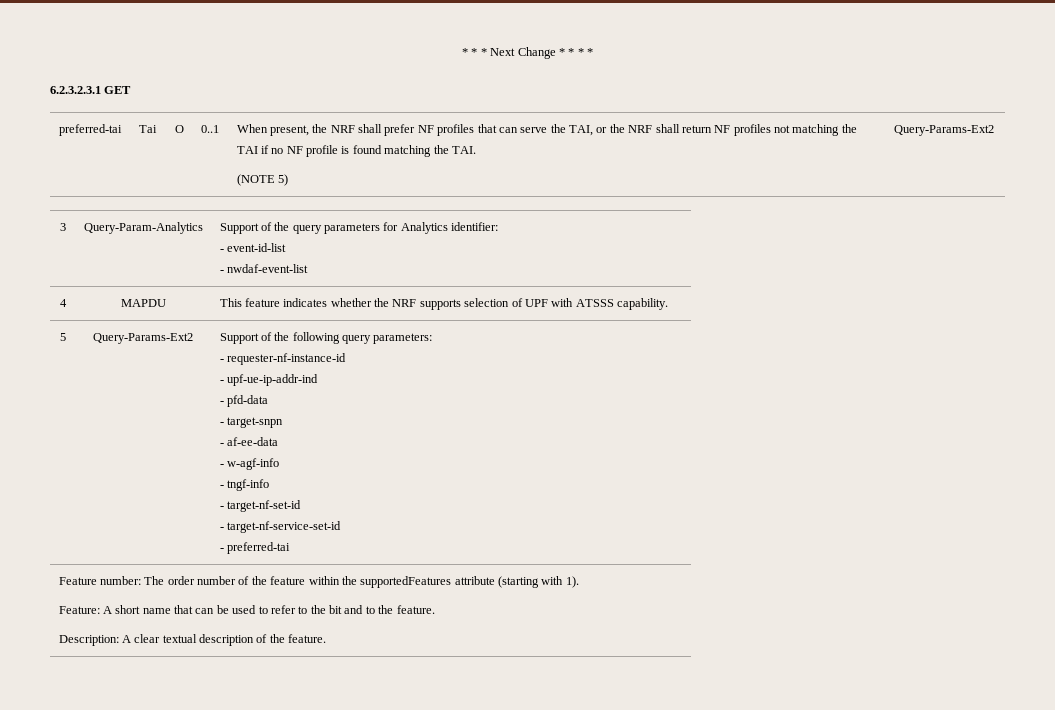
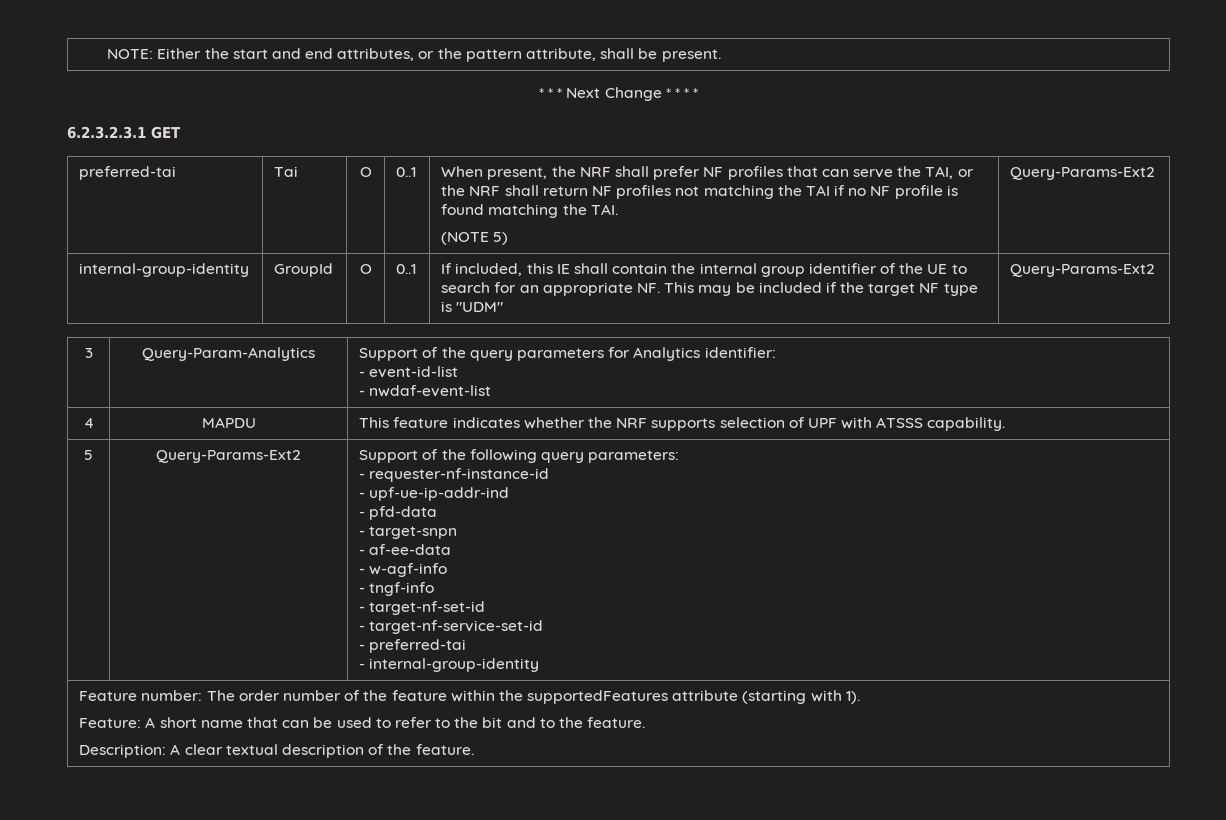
+ NOTE: Either the start and end attributes, or the pattern attribute, shall be present.
+ internal-group-identity | GroupId | O | 0..1 | If included, this IE shall contain the internal group identifier of the UE to search for an appropriate NF. This may be included if the target NF type is "UDM" | Query-Params-Ext2
  5 | Query-Params-Ext2 | Support of the following query parameters:
  - requester-nf-instance-id
  - upf-ue-ip-addr-ind
  - pfd-data
  - target-snpn
  - af-ee-data
  - w-agf-info
  - tngf-info
  - target-nf-set-id
  - target-nf-service-set-id
  - preferred-tai
+ - internal-group-identity

